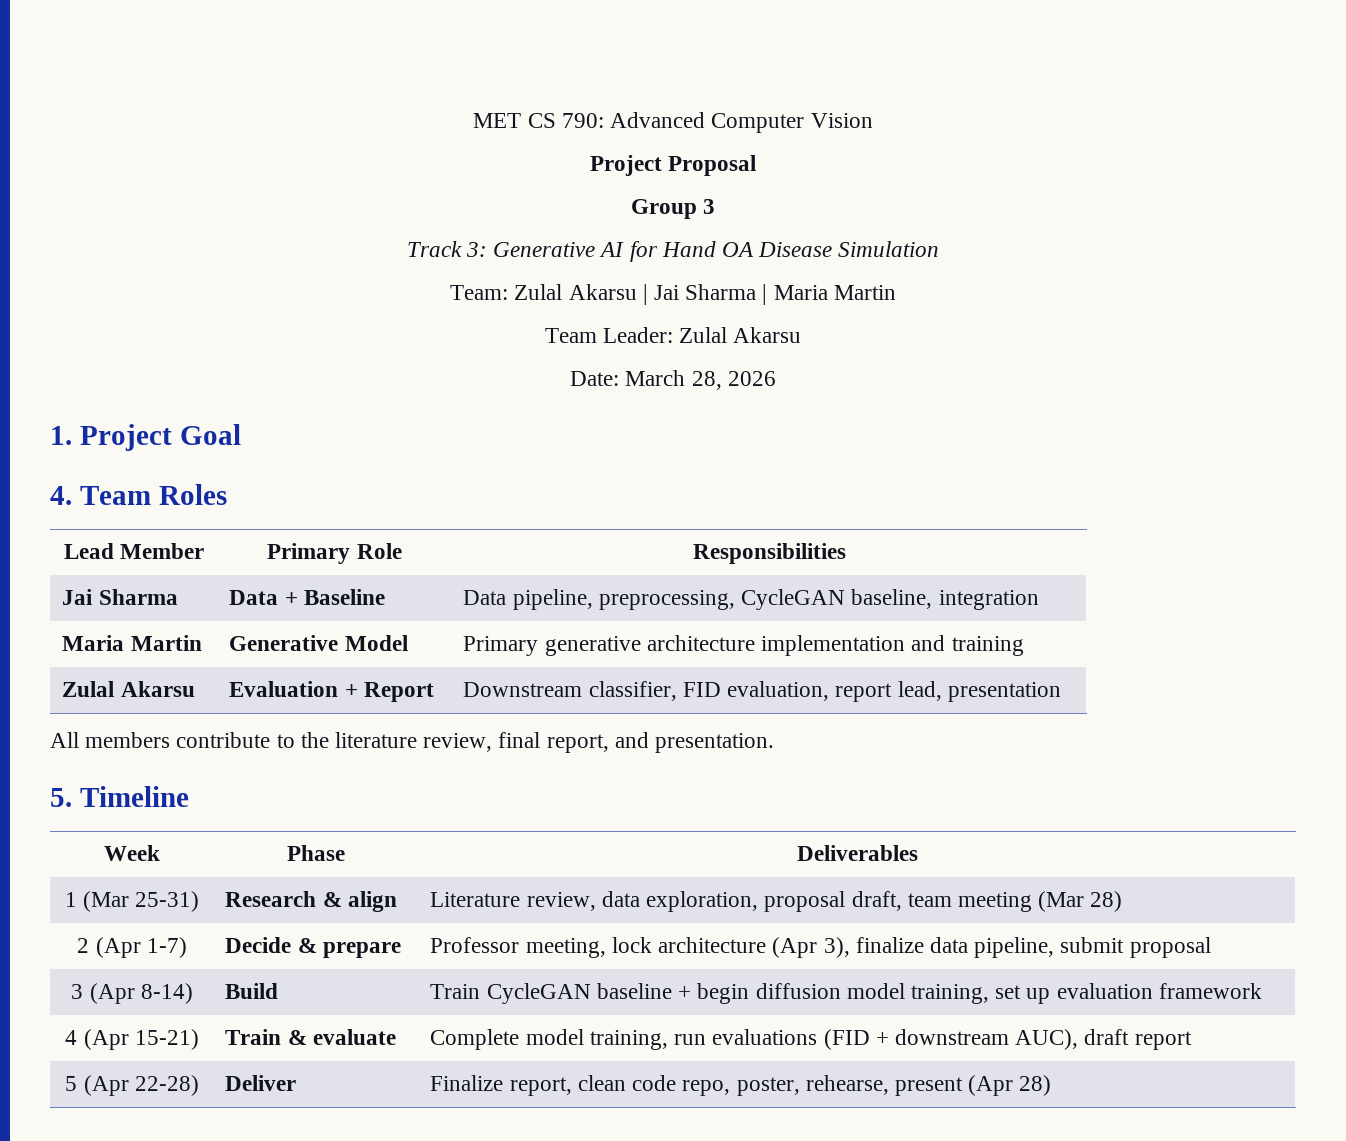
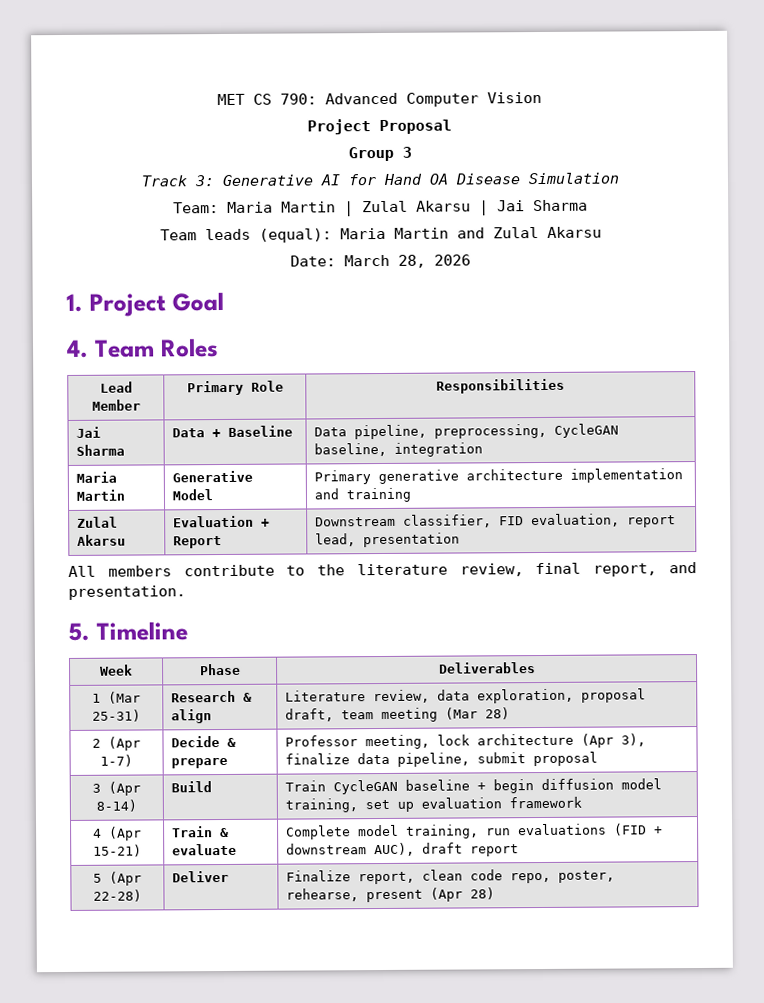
- Team: Zulal Akarsu | Jai Sharma | Maria Martin
- Team Leader: Zulal Akarsu
+ Team: Maria Martin | Zulal Akarsu | Jai Sharma
+ Team leads (equal): Maria Martin and Zulal Akarsu

